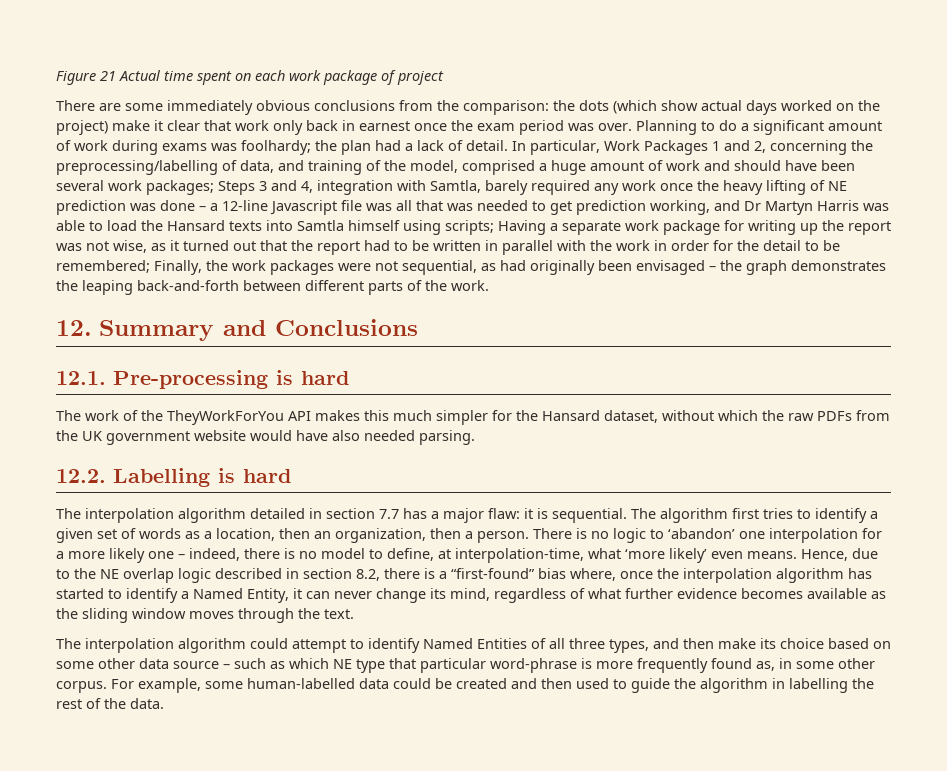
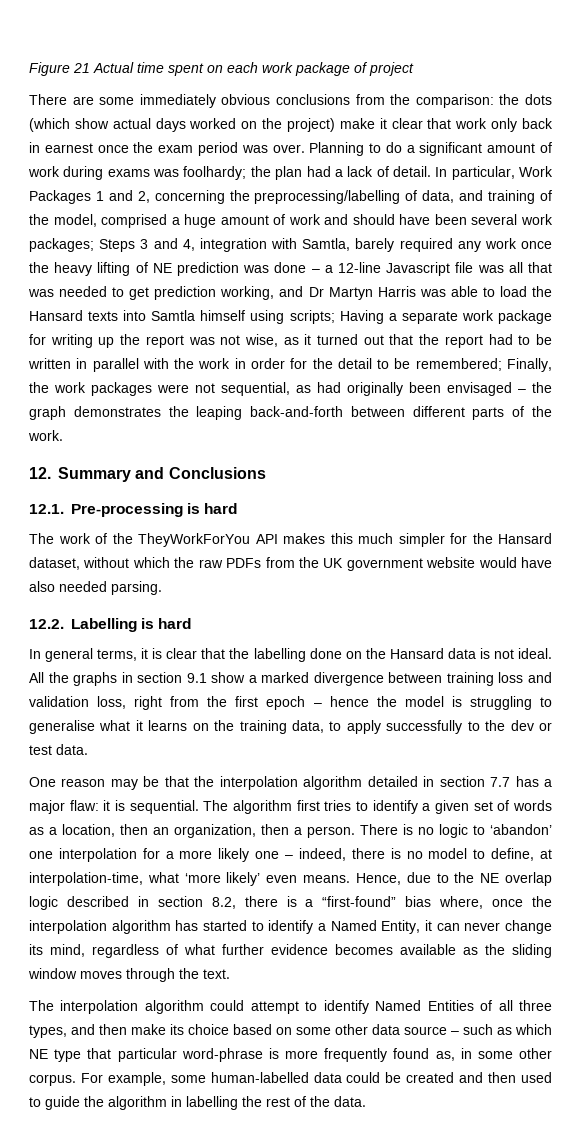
- The interpolation algorithm detailed in section 7.7 has a major flaw: it is sequential.
+ In general terms, it is clear that the labelling done on the Hansard data is not ideal. All the graphs in section 9.1 show a marked divergence between training loss and validation loss, right from the first epoch – hence the model is struggling to generalise what it learns on the training data, to apply successfully to the dev or test data.
+ One reason may be that the interpolation algorithm detailed in section 7.7 has a major flaw: it is sequential.

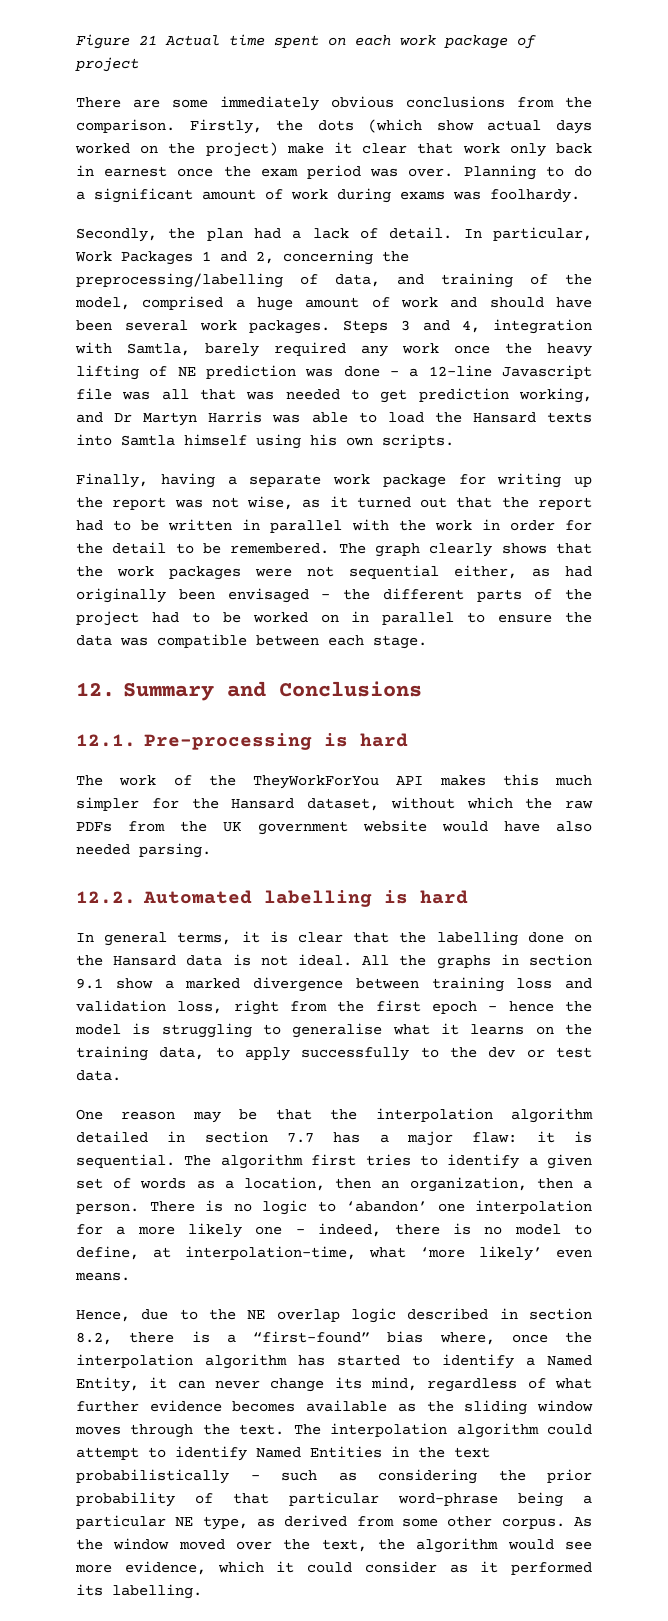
- There are some immediately obvious conclusions from the comparison: the dots (which show actual days worked on the project) make it clear that work only back in earnest once the exam period was over.
+ There are some immediately obvious conclusions from the comparison. Firstly, the dots (which show actual days worked on the project) make it clear that work only back in earnest once the exam period was over.
- Planning to do a significant amount of work during exams was foolhardy; the plan had a lack of detail.
+ Planning to do a significant amount of work during exams was foolhardy.
+ Secondly, the plan had a lack of detail.
- In particular, Work Packages 1 and 2, concerning the preprocessing/labelling of data, and training of the model, comprised a huge amount of work and should have been several work packages;
+ In particular, Work Packages 1 and 2, concerning the preprocessing/labelling of data, and training of the model, comprised a huge amount of work and should have been several work packages.
- Steps 3 and 4, integration with Samtla, barely required any work once the heavy lifting of NE prediction was done – a 12-line Javascript file was all that was needed to get prediction working, and Dr Martyn Harris was able to load the Hansard texts into Samtla himself using scripts; Having a separate work package for writing up the report was not wise, as it turned out that the report had to be written in parallel with the work in order for the detail to be remembered; Finally, the work packages were not sequential, as had originally been envisaged – the graph demonstrates the leaping back-and-forth between different parts of the work.
+ Steps 3 and 4, integration with Samtla, barely required any work once the heavy lifting of NE prediction was done – a 12-line Javascript file was all that was needed to get prediction working, and Dr Martyn Harris was able to load the Hansard texts into Samtla himself using his own scripts.
+ Finally, having a separate work package for writing up the report was not wise, as it turned out that the report had to be written in parallel with the work in order for the detail to be remembered. The graph clearly shows that the work packages were not sequential either, as had originally been envisaged – the different parts of the project had to be worked on in parallel to ensure the data was compatible between each stage.
- 12.2. Labelling is hard
+ 12.2. Automated labelling is hard
- There is no logic to ‘abandon’ one interpolation for a more likely one – indeed, there is no model to define, at interpolation-time, what ‘more likely’ even means. Hence, due to the NE overlap logic described in section 8.2, there is a “first-found” bias where, once the interpolation algorithm has started to identify a Named Entity, it can never change its mind, regardless of what further evidence becomes available as the sliding window moves through the text.
- The interpolation algorithm could attempt to identify Named Entities of all three types, and then make its choice based on some other data source – such as which NE type that particular word-phrase is more frequently found as, in some other corpus. For example, some human-labelled data could be created and then used to guide the algorithm in labelling the rest of the data.
+ There is no logic to ‘abandon’ one interpolation for a more likely one – indeed, there is no model to define, at interpolation-time, what ‘more likely’ even means.
+ Hence, due to the NE overlap logic described in section 8.2, there is a “first-found” bias where, once the interpolation algorithm has started to identify a Named Entity, it can never change its mind, regardless of what further evidence becomes available as the sliding window moves through the text. The interpolation algorithm could attempt to identify Named Entities in the text probabilistically – such as considering the prior probability of that particular word-phrase being a particular NE type, as derived from some other corpus. As the window moved over the text, the algorithm would see more evidence, which it could consider as it performed its labelling.

